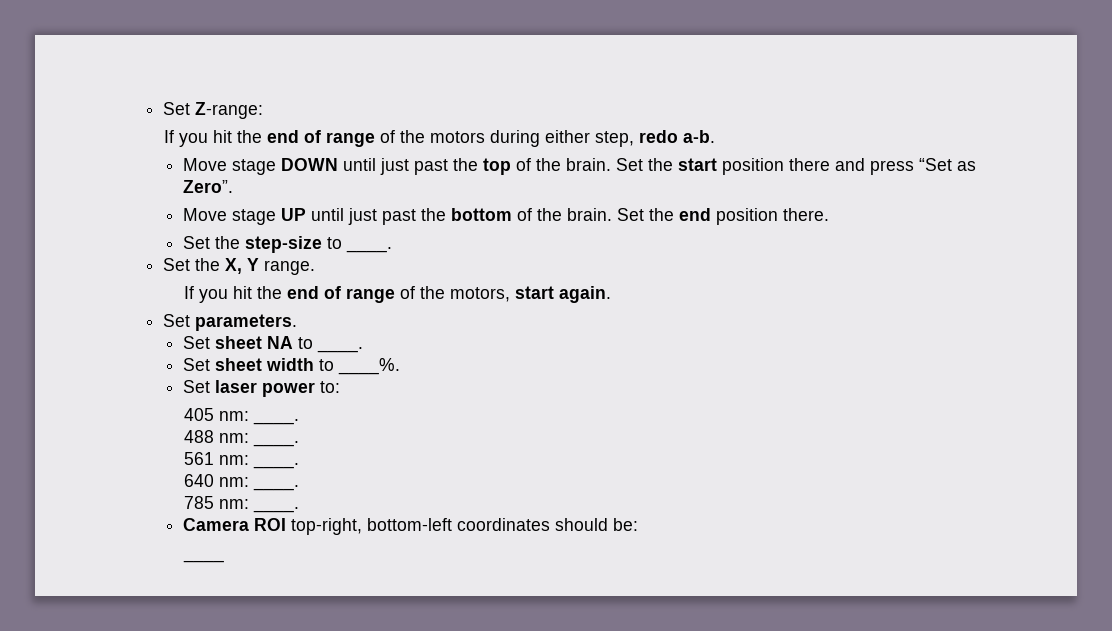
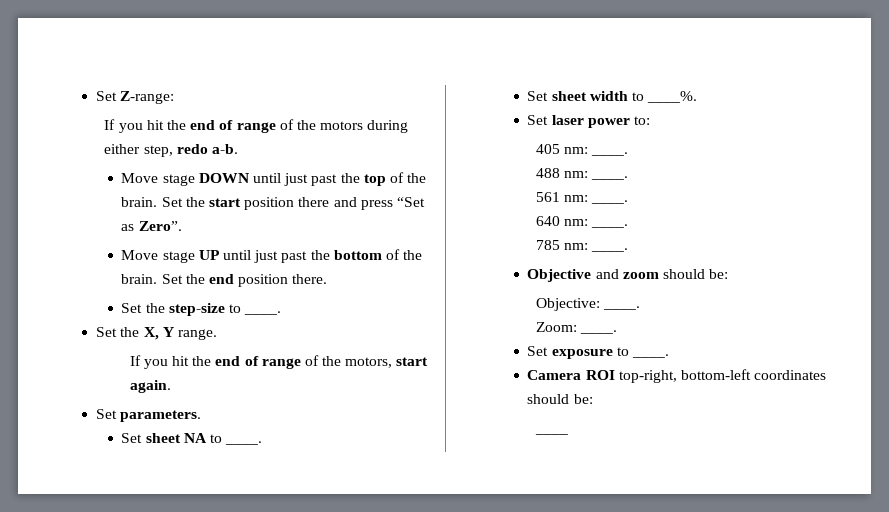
+ Objective and zoom should be:
+ Objective: ____.
+ Zoom: ____.
+ Set exposure to ____.

